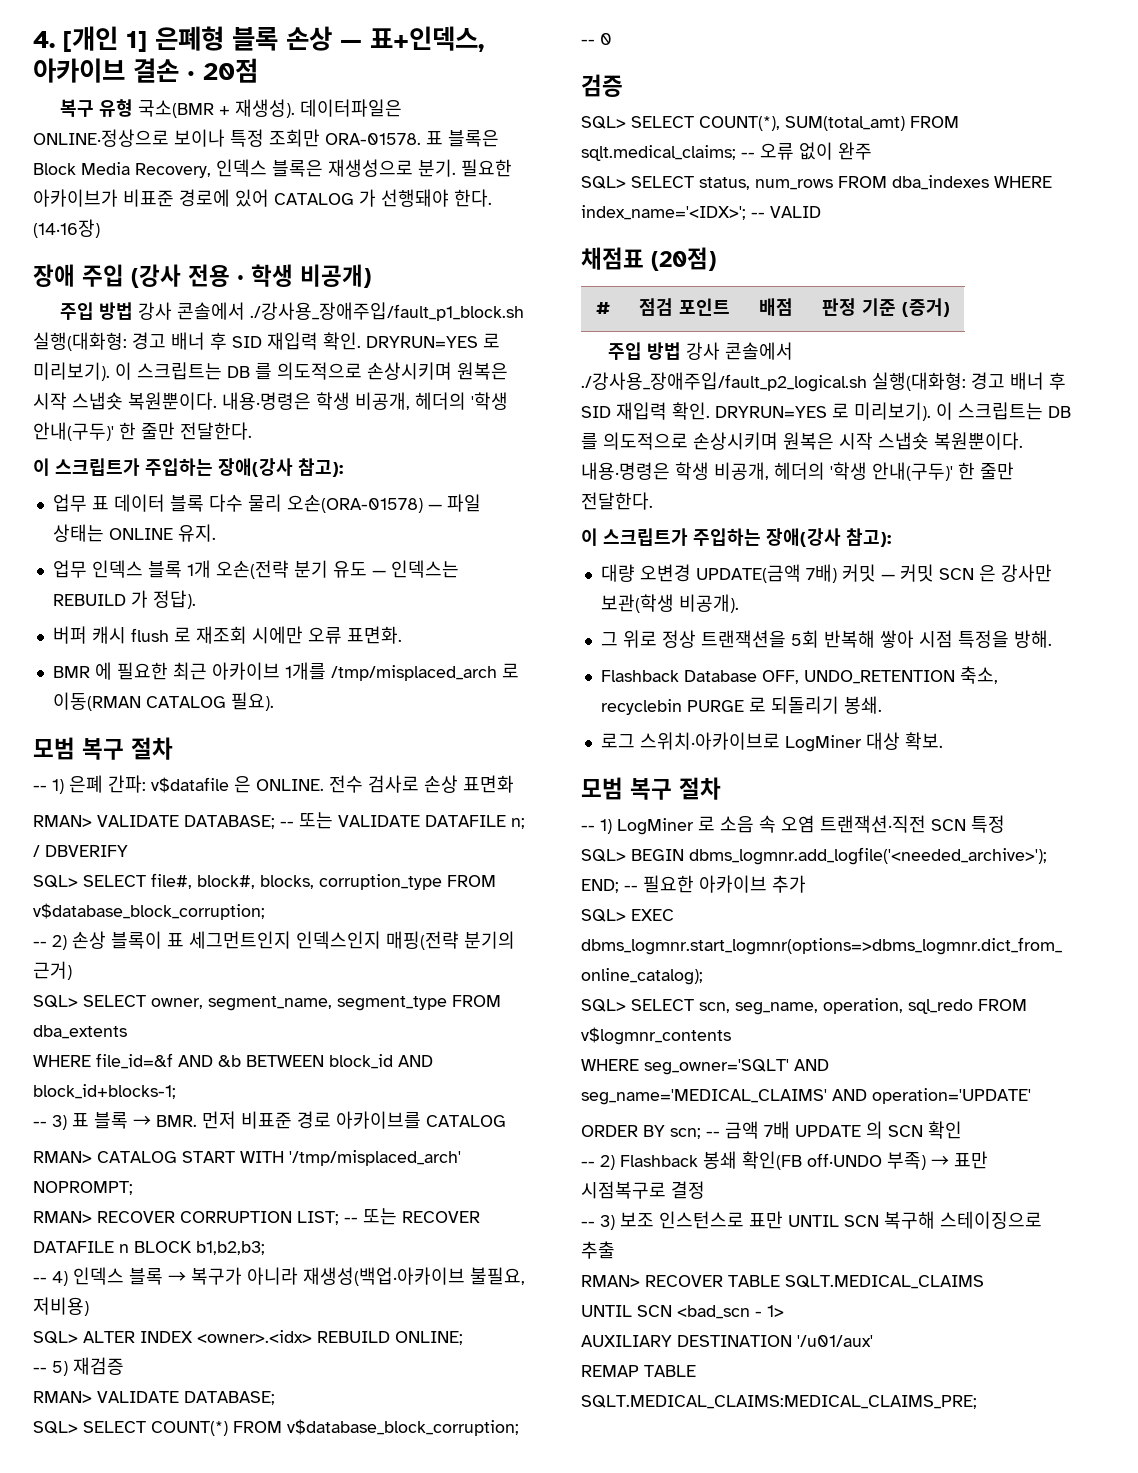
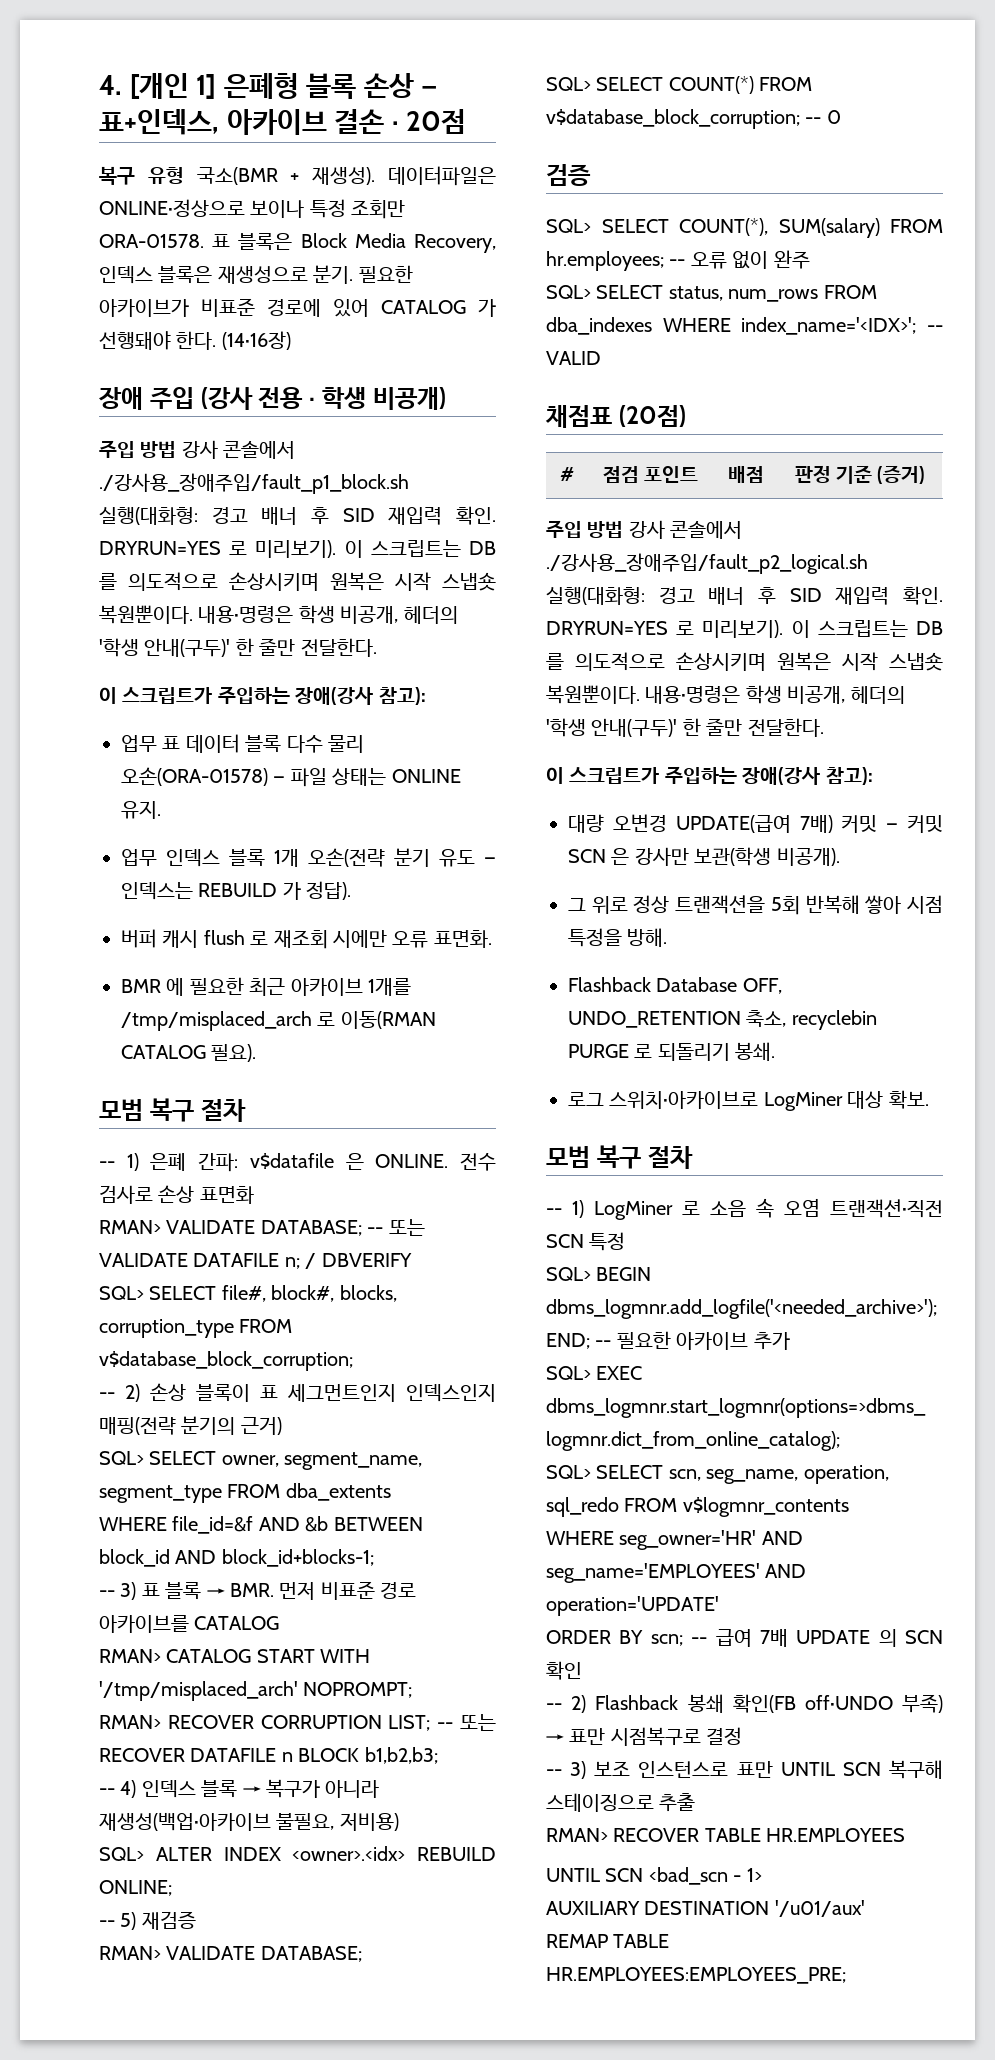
- SQL> SELECT COUNT(*), SUM(total_amt) FROM sqlt.medical_claims; -- 오류 없이 완주
+ SQL> SELECT COUNT(*), SUM(salary) FROM hr.employees; -- 오류 없이 완주
- 대량 오변경 UPDATE(금액 7배) 커밋 — 커밋 SCN 은 강사만 보관(학생 비공개).
+ 대량 오변경 UPDATE(급여 7배) 커밋 — 커밋 SCN 은 강사만 보관(학생 비공개).
- WHERE seg_owner='SQLT' AND seg_name='MEDICAL_CLAIMS' AND operation='UPDATE'
+ WHERE seg_owner='HR' AND seg_name='EMPLOYEES' AND operation='UPDATE'
- ORDER BY scn; -- 금액 7배 UPDATE 의 SCN 확인
+ ORDER BY scn; -- 급여 7배 UPDATE 의 SCN 확인
- RMAN> RECOVER TABLE SQLT.MEDICAL_CLAIMS
+ RMAN> RECOVER TABLE HR.EMPLOYEES
- REMAP TABLE SQLT.MEDICAL_CLAIMS:MEDICAL_CLAIMS_PRE;
+ REMAP TABLE HR.EMPLOYEES:EMPLOYEES_PRE;

